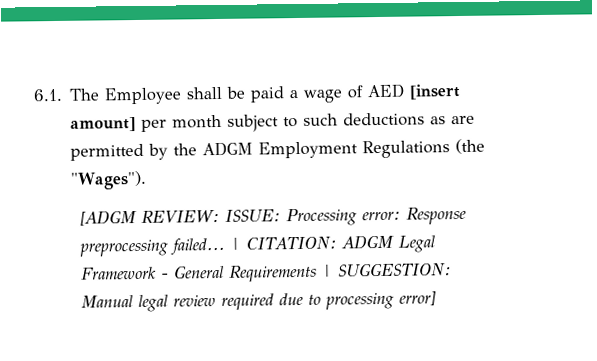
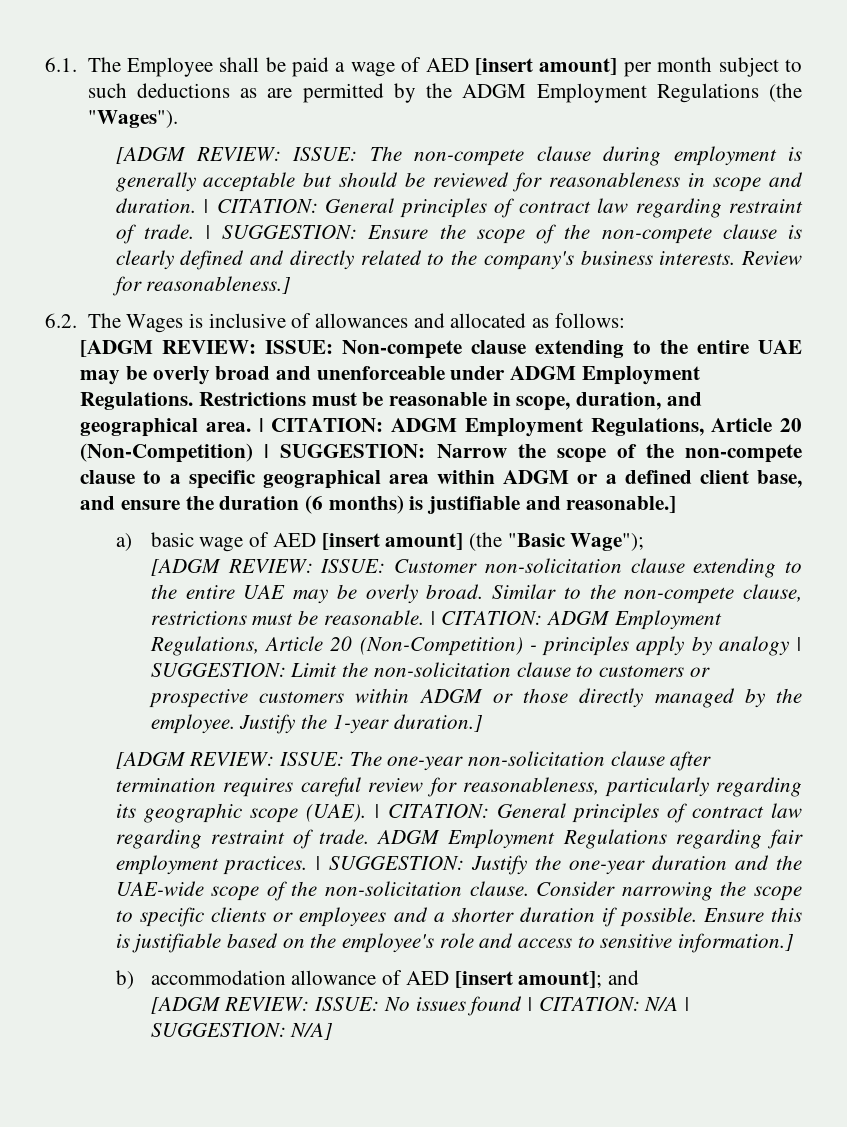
- [ADGM REVIEW: ISSUE: Processing error: Response preprocessing failed... | CITATION: ADGM Legal Framework - General Requirements | SUGGESTION: Manual legal review required due to processing error]
+ [ADGM REVIEW: ISSUE: The non-compete clause during employment is generally acceptable but should be reviewed for reasonableness in scope and duration. | CITATION: General principles of contract law regarding restraint of trade. | SUGGESTION: Ensure the scope of the non-compete clause is clearly defined and directly related to the company's business interests. Review for reasonableness.]
+ 6.2. The Wages is inclusive of allowances and allocated as follows:
+ [ADGM REVIEW: ISSUE: Non-compete clause extending to the entire UAE may be overly broad and unenforceable under ADGM Employment Regulations. Restrictions must be reasonable in scope, duration, and geographical area. | CITATION: ADGM Employment Regulations, Article 20 (Non-Competition) | SUGGESTION: Narrow the scope of the non-compete clause to a specific geographical area within ADGM or a defined client base, and ensure the duration (6 months) is justifiable and reasonable.]
+ a) basic wage of AED [insert amount] (the "Basic Wage");
+ [ADGM REVIEW: ISSUE: Customer non-solicitation clause extending to the entire UAE may be overly broad. Similar to the non-compete clause, restrictions must be reasonable. | CITATION: ADGM Employment Regulations, Article 20 (Non-Competition) - principles apply by analogy | SUGGESTION: Limit the non-solicitation clause to customers or prospective customers within ADGM or those directly managed by the employee. Justify the 1-year duration.]
+ [ADGM REVIEW: ISSUE: The one-year non-solicitation clause after termination requires careful review for reasonableness, particularly regarding its geographic scope (UAE). | CITATION: General principles of contract law regarding restraint of trade. ADGM Employment Regulations regarding fair employment practices. | SUGGESTION: Justify the one-year duration and the UAE-wide scope of the non-solicitation clause. Consider narrowing the scope to specific clients or employees and a shorter duration if possible. Ensure this is justifiable based on the employee's role and access to sensitive information.]
+ b) accommodation allowance of AED [insert amount]; and
+ [ADGM REVIEW: ISSUE: No issues found | CITATION: N/A | SUGGESTION: N/A]

